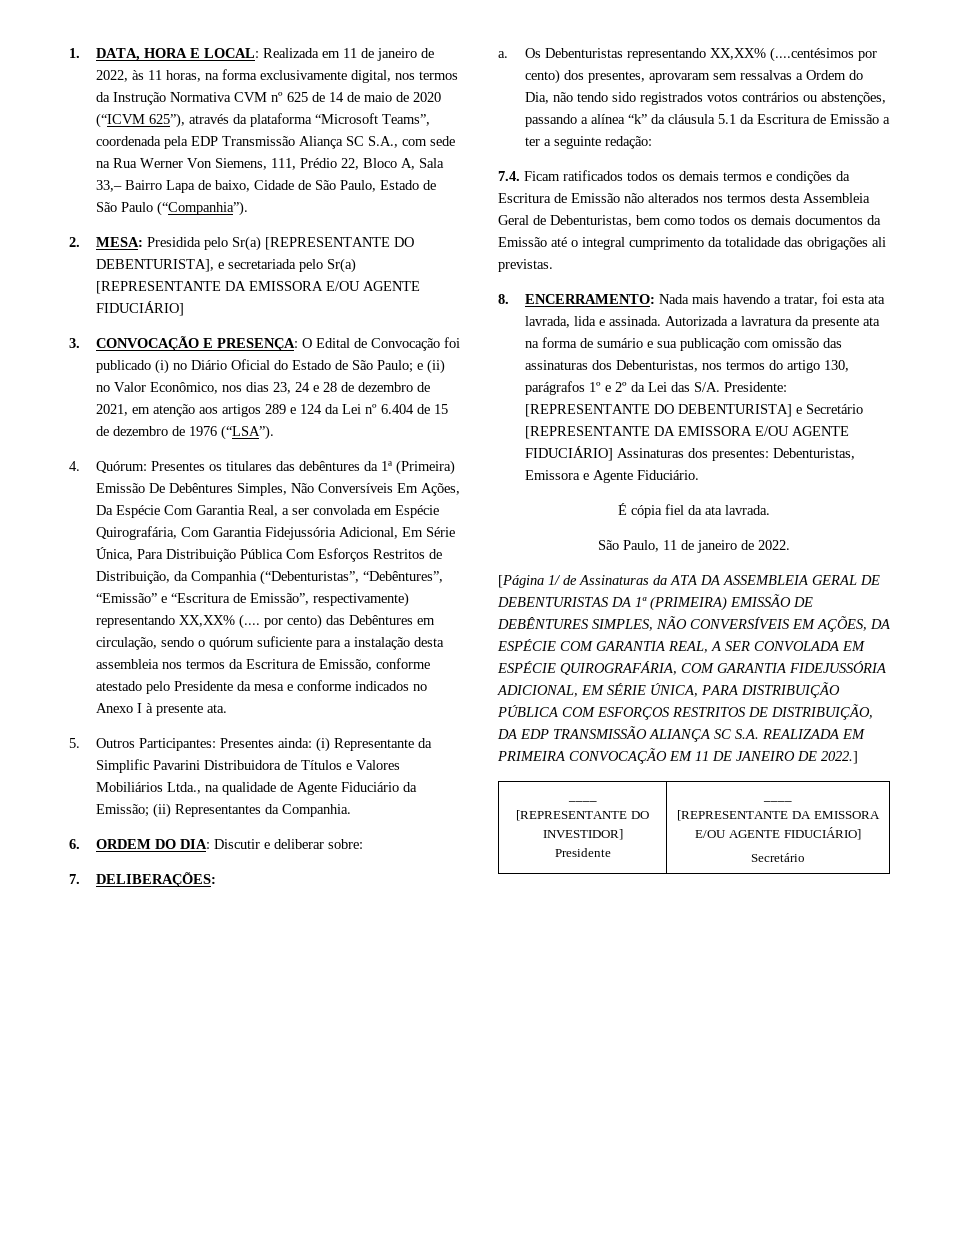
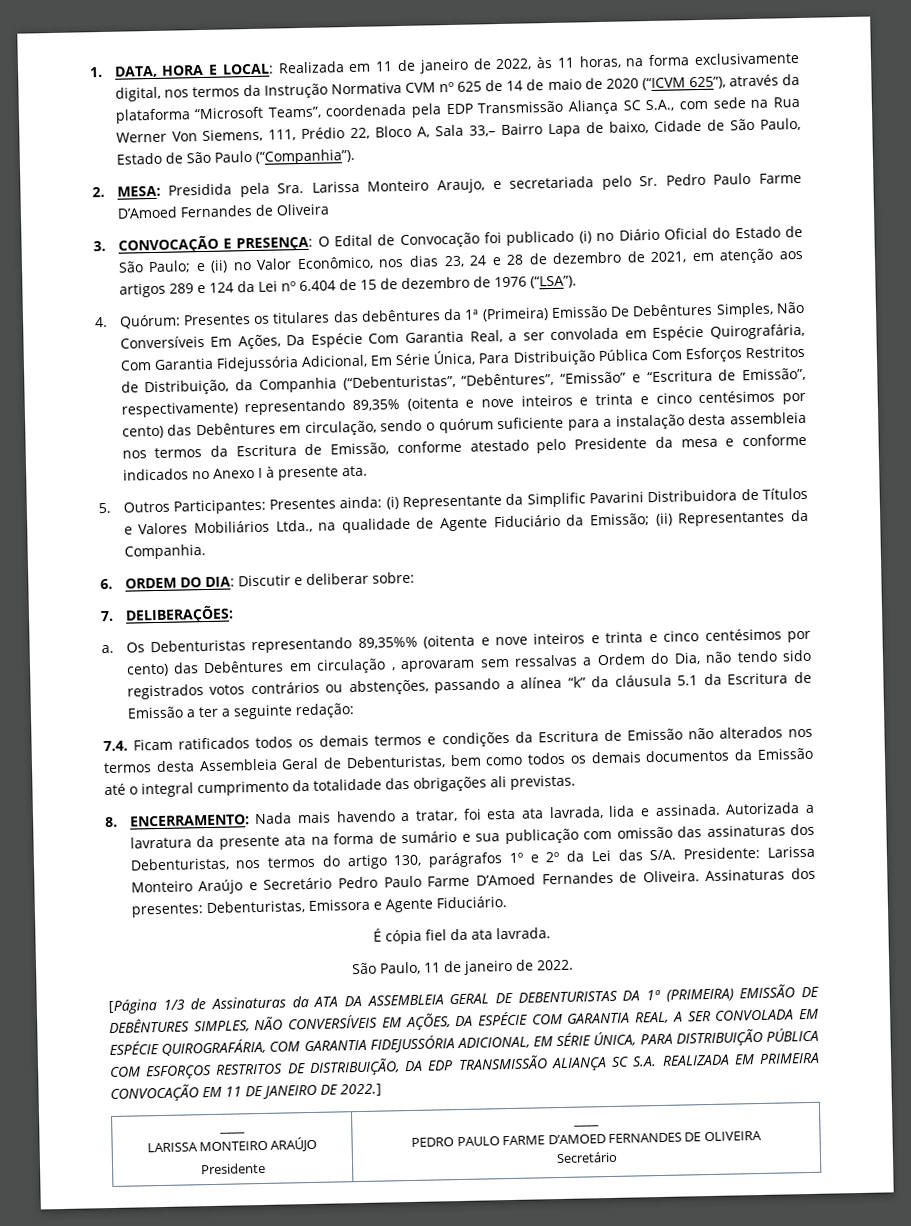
- 2. MESA: Presidida pelo Sr(a) [REPRESENTANTE DO DEBENTURISTA], e secretariada pelo Sr(a) [REPRESENTANTE DA EMISSORA E/OU AGENTE FIDUCIÁRIO]
+ 2. MESA: Presidida pela Sra. Larissa Monteiro Araujo, e secretariada pelo Sr. Pedro Paulo Farme D’Amoed Fernandes de Oliveira
- Presentes os titulares das debêntures da 1ª (Primeira) Emissão De Debêntures Simples, Não Conversíveis Em Ações, Da Espécie Com Garantia Real, a ser convolada em Espécie Quirografária, Com Garantia Fidejussória Adicional, Em Série Única, Para Distribuição Pública Com Esforços Restritos de Distribuição, da Companhia (“Debenturistas”, “Debêntures”, “Emissão” e “Escritura de Emissão”, respectivamente) representando XX,XX% (.... por cento) das Debêntures em circulação, sendo o quórum suficiente para a instalação desta assembleia nos termos da Escritura de Emissão, conforme atestado pelo Presidente da mesa e conforme indicados no Anexo I à presente ata.
+ Presentes os titulares das debêntures da 1ª (Primeira) Emissão De Debêntures Simples, Não Conversíveis Em Ações, Da Espécie Com Garantia Real, a ser convolada em Espécie Quirografária, Com Garantia Fidejussória Adicional, Em Série Única, Para Distribuição Pública Com Esforços Restritos de Distribuição, da Companhia (“Debenturistas”, “Debêntures”, “Emissão” e “Escritura de Emissão”, respectivamente) representando 89,35% (oitenta e nove inteiros e trinta e cinco centésimos por cento) das Debêntures em circulação, sendo o quórum suficiente para a instalação desta assembleia nos termos da Escritura de Emissão, conforme atestado pelo Presidente da mesa e conforme indicados no Anexo I à presente ata.
- Os Debenturistas representando XX,XX% (....centésimos por cento) dos presentes, aprovaram sem ressalvas a Ordem do Dia, não tendo sido registrados votos contrários ou abstenções, passando a alínea “k” da cláusula 5.1 da Escritura de Emissão a ter a seguinte redação:
+ Os Debenturistas representando 89,35%% (oitenta e nove inteiros e trinta e cinco centésimos por cento) das Debêntures em circulação , aprovaram sem ressalvas a Ordem do Dia, não tendo sido registrados votos contrários ou abstenções, passando a alínea “k” da cláusula 5.1 da Escritura de Emissão a ter a seguinte redação:
- Autorizada a lavratura da presente ata na forma de sumário e sua publicação com omissão das assinaturas dos Debenturistas, nos termos do artigo 130, parágrafos 1º e 2º da Lei das S/A. Presidente: [REPRESENTANTE DO DEBENTURISTA] e Secretário [REPRESENTANTE DA EMISSORA E/OU AGENTE FIDUCIÁRIO] Assinaturas dos presentes: Debenturistas, Emissora e Agente Fiduciário.
+ Autorizada a lavratura da presente ata na forma de sumário e sua publicação com omissão das assinaturas dos Debenturistas, nos termos do artigo 130, parágrafos 1º e 2º da Lei das S/A. Presidente: Larissa Monteiro Araújo e Secretário Pedro Paulo Farme D’Amoed Fernandes de Oliveira. Assinaturas dos presentes: Debenturistas, Emissora e Agente Fiduciário.
- [Página 1/ de Assinaturas da ATA DA ASSEMBLEIA GERAL DE DEBENTURISTAS DA 1ª (PRIMEIRA) EMISSÃO DE DEBÊNTURES SIMPLES, NÃO CONVERSÍVEIS EM AÇÕES, DA ESPÉCIE COM GARANTIA REAL, A SER CONVOLADA EM ESPÉCIE QUIROGRAFÁRIA, COM GARANTIA FIDEJUSSÓRIA ADICIONAL, EM SÉRIE ÚNICA, PARA DISTRIBUIÇÃO PÚBLICA COM ESFORÇOS RESTRITOS DE DISTRIBUIÇÃO, DA EDP TRANSMISSÃO ALIANÇA SC S.A. REALIZADA EM PRIMEIRA CONVOCAÇÃO EM 11 DE JANEIRO DE 2022.]
+ [Página 1/3 de Assinaturas da ATA DA ASSEMBLEIA GERAL DE DEBENTURISTAS DA 1ª (PRIMEIRA) EMISSÃO DE DEBÊNTURES SIMPLES, NÃO CONVERSÍVEIS EM AÇÕES, DA ESPÉCIE COM GARANTIA REAL, A SER CONVOLADA EM ESPÉCIE QUIROGRAFÁRIA, COM GARANTIA FIDEJUSSÓRIA ADICIONAL, EM SÉRIE ÚNICA, PARA DISTRIBUIÇÃO PÚBLICA COM ESFORÇOS RESTRITOS DE DISTRIBUIÇÃO, DA EDP TRANSMISSÃO ALIANÇA SC S.A. REALIZADA EM PRIMEIRA CONVOCAÇÃO EM 11 DE JANEIRO DE 2022.]
  ____
- [REPRESENTANTE DO INVESTIDOR]
+ LARISSA MONTEIRO ARAÚJO
  Presidente | ____
- [REPRESENTANTE DA EMISSORA E/OU AGENTE FIDUCIÁRIO]
+ PEDRO PAULO FARME D’AMOED FERNANDES DE OLIVEIRA

